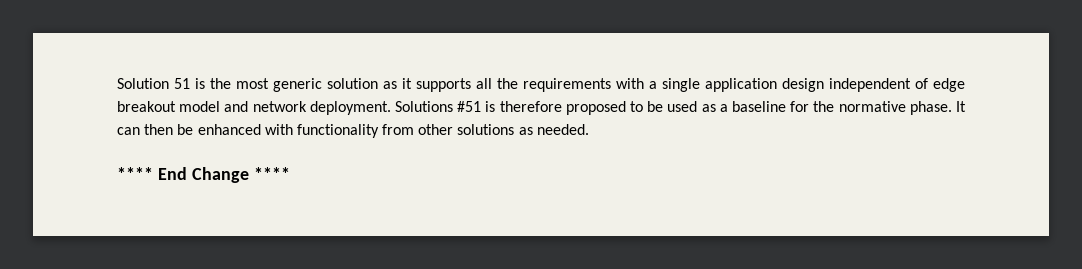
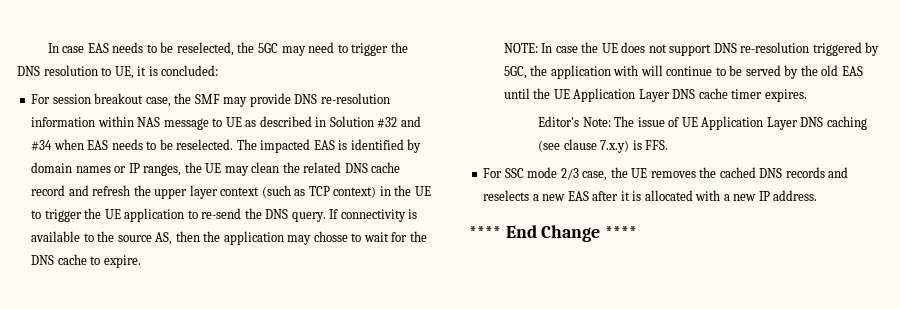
- Solution 51 is the most generic solution as it supports all the requirements with a single application design independent of edge breakout model and network deployment. Solutions #51 is therefore proposed to be used as a baseline for the normative phase. It can then be enhanced with functionality from other solutions as needed.
+ In case EAS needs to be reselected, the 5GC may need to trigger the DNS resolution to UE, it is concluded:
+ For session breakout case, the SMF may provide DNS re-resolution information within NAS message to UE as described in Solution #32 and #34 when EAS needs to be reselected. The impacted EAS is identified by domain names or IP ranges, the UE may clean the related DNS cache record and refresh the upper layer context (such as TCP context) in the UE to trigger the UE application to re-send the DNS query. If connectivity is available to the source AS, then the application may chosse to wait for the DNS cache to expire.
+ NOTE: In case the UE does not support DNS re-resolution triggered by 5GC, the application with will continue to be served by the old EAS until the UE Application Layer DNS cache timer expires.
+ Editor's Note: The issue of UE Application Layer DNS caching (see clause 7.x.y) is FFS.
+ For SSC mode 2/3 case, the UE removes the cached DNS records and reselects a new EAS after it is allocated with a new IP address.

